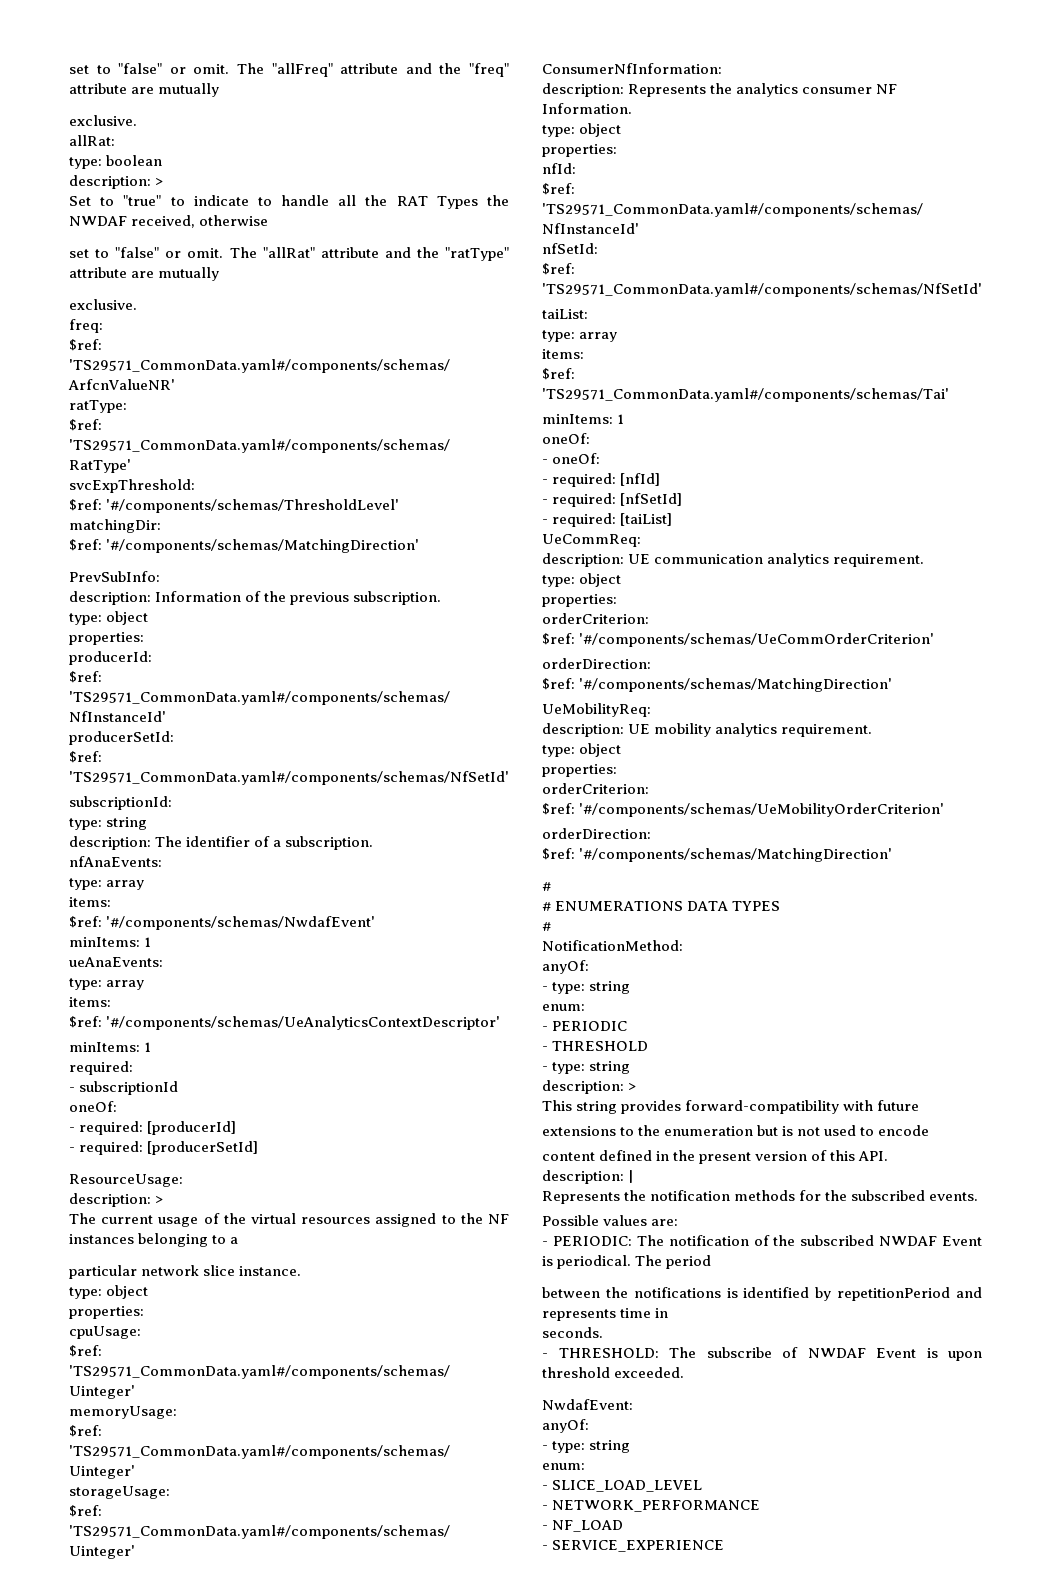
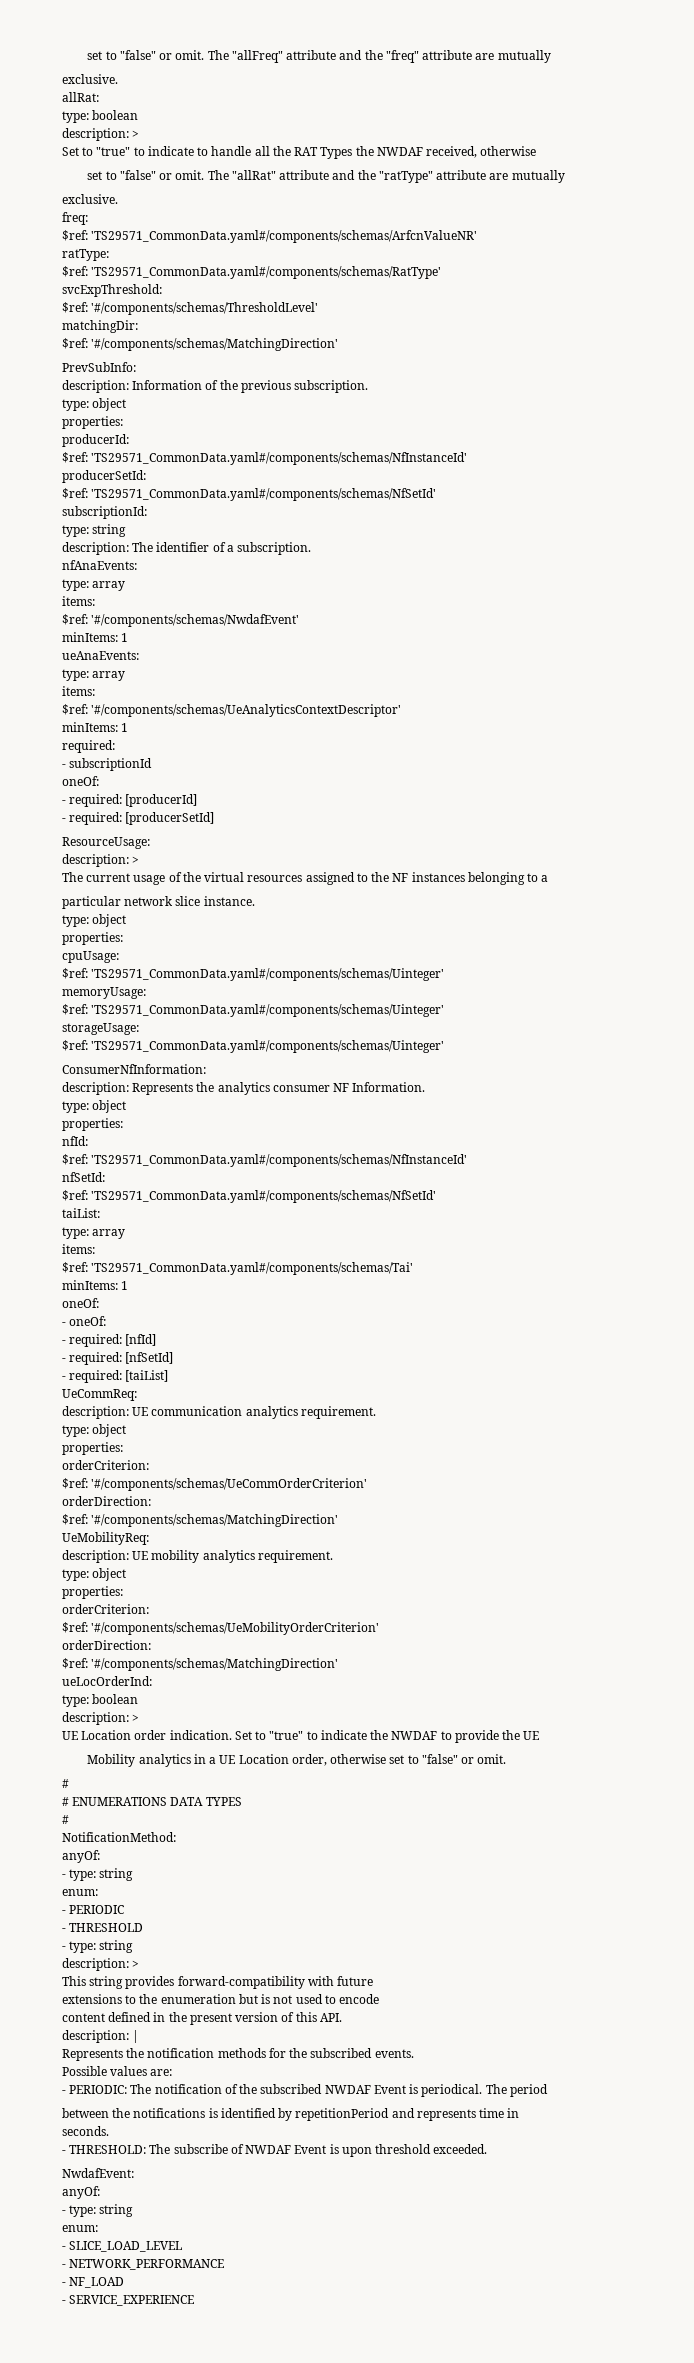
+ ueLocOrderInd:
+ type: boolean
+ description: >
+ UE Location order indication. Set to "true" to indicate the NWDAF to provide the UE
+ Mobility analytics in a UE Location order, otherwise set to "false" or omit.

